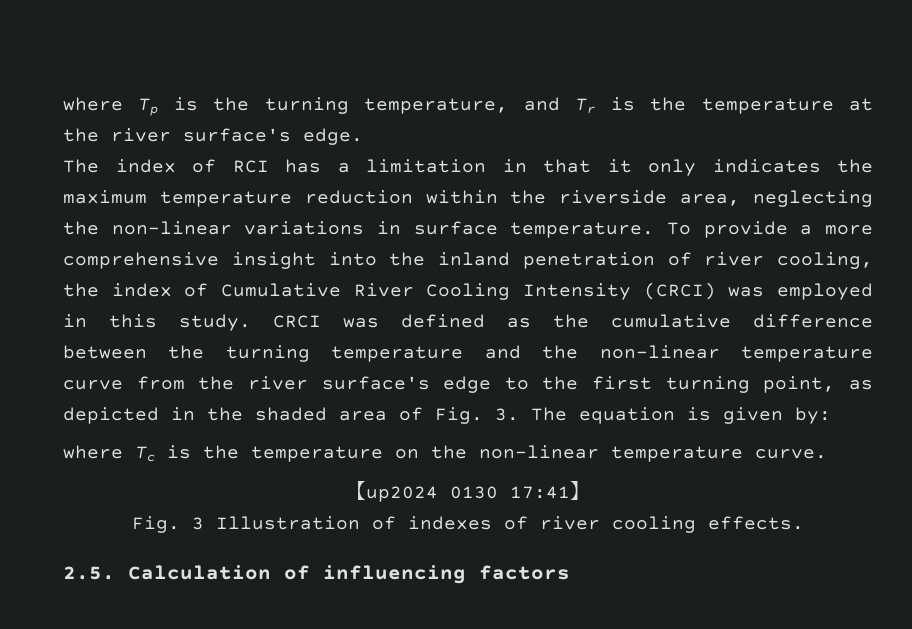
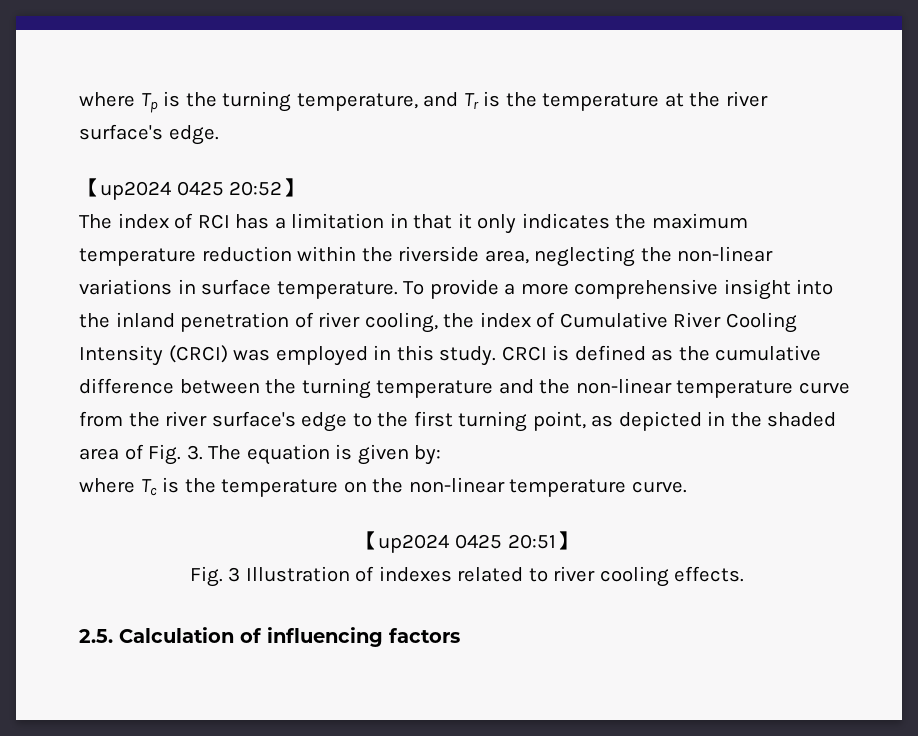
+ 【up2024 0425 20:52】
- CRCI was defined as the cumulative difference between the turning temperature and the non-linear temperature curve from the river surface's edge to the first turning point, as depicted in the shaded area of Fig. 3. The equation is given by:
+ CRCI is defined as the cumulative difference between the turning temperature and the non-linear temperature curve from the river surface's edge to the first turning point, as depicted in the shaded area of Fig. 3. The equation is given by:
- 【up2024 0130 17:41】
+ 【up2024 0425 20:51】
- Fig. 3 Illustration of indexes of river cooling effects.
+ Fig. 3 Illustration of indexes related to river cooling effects.

